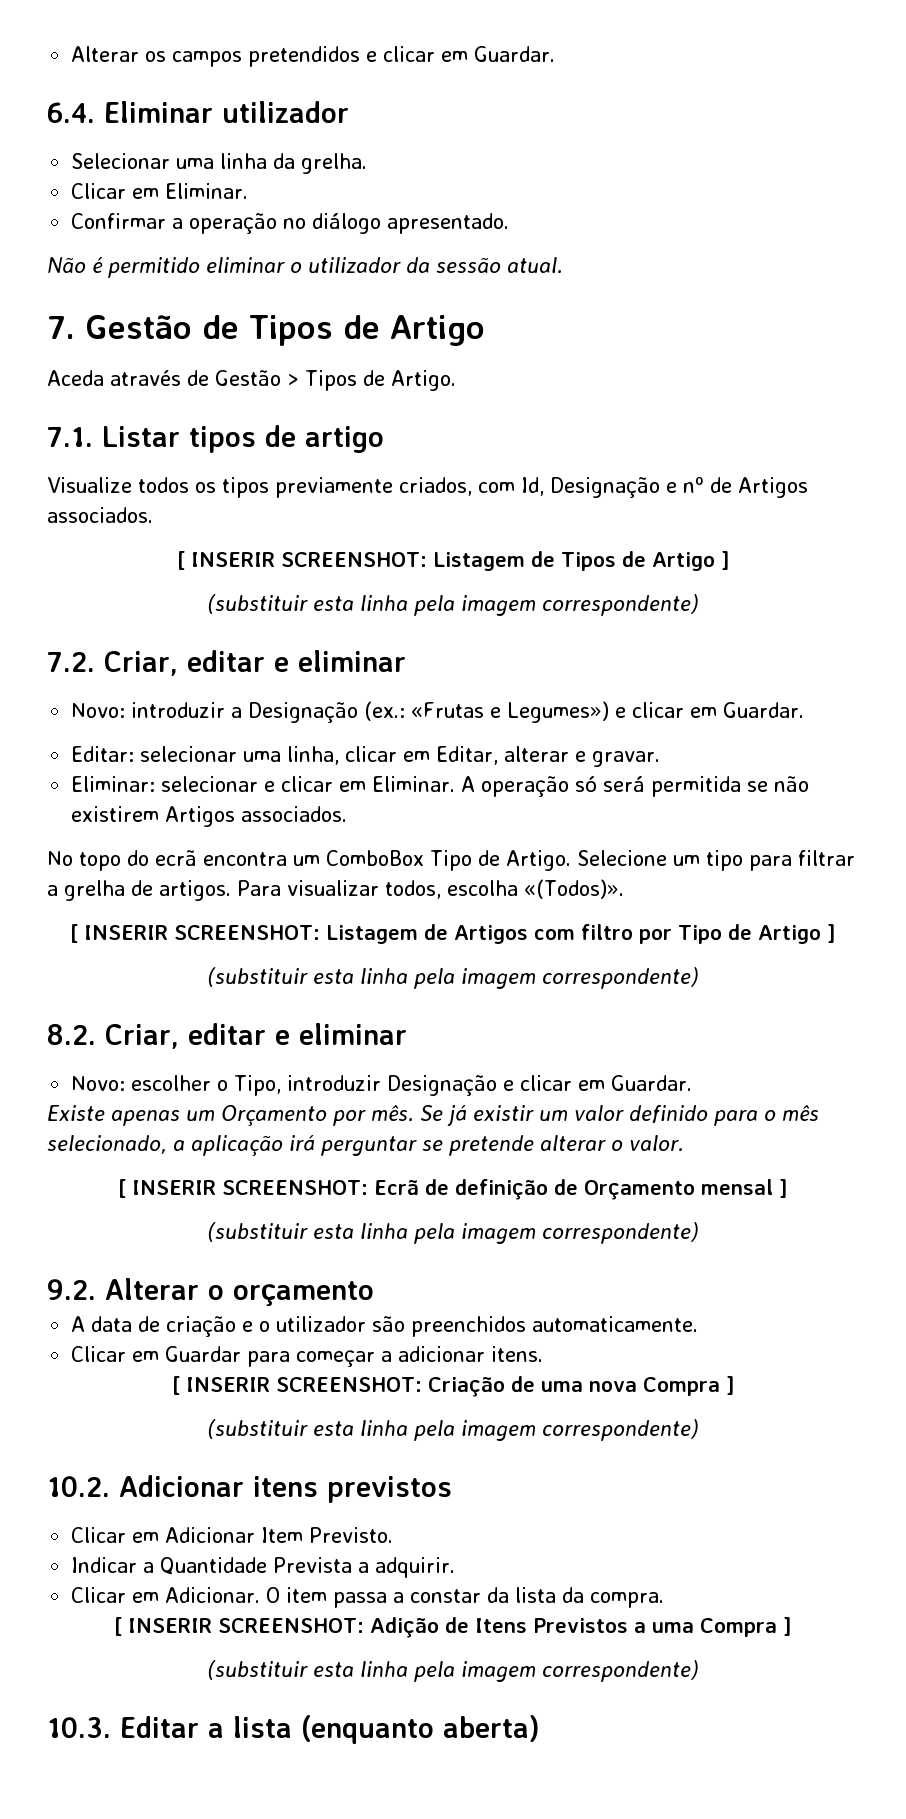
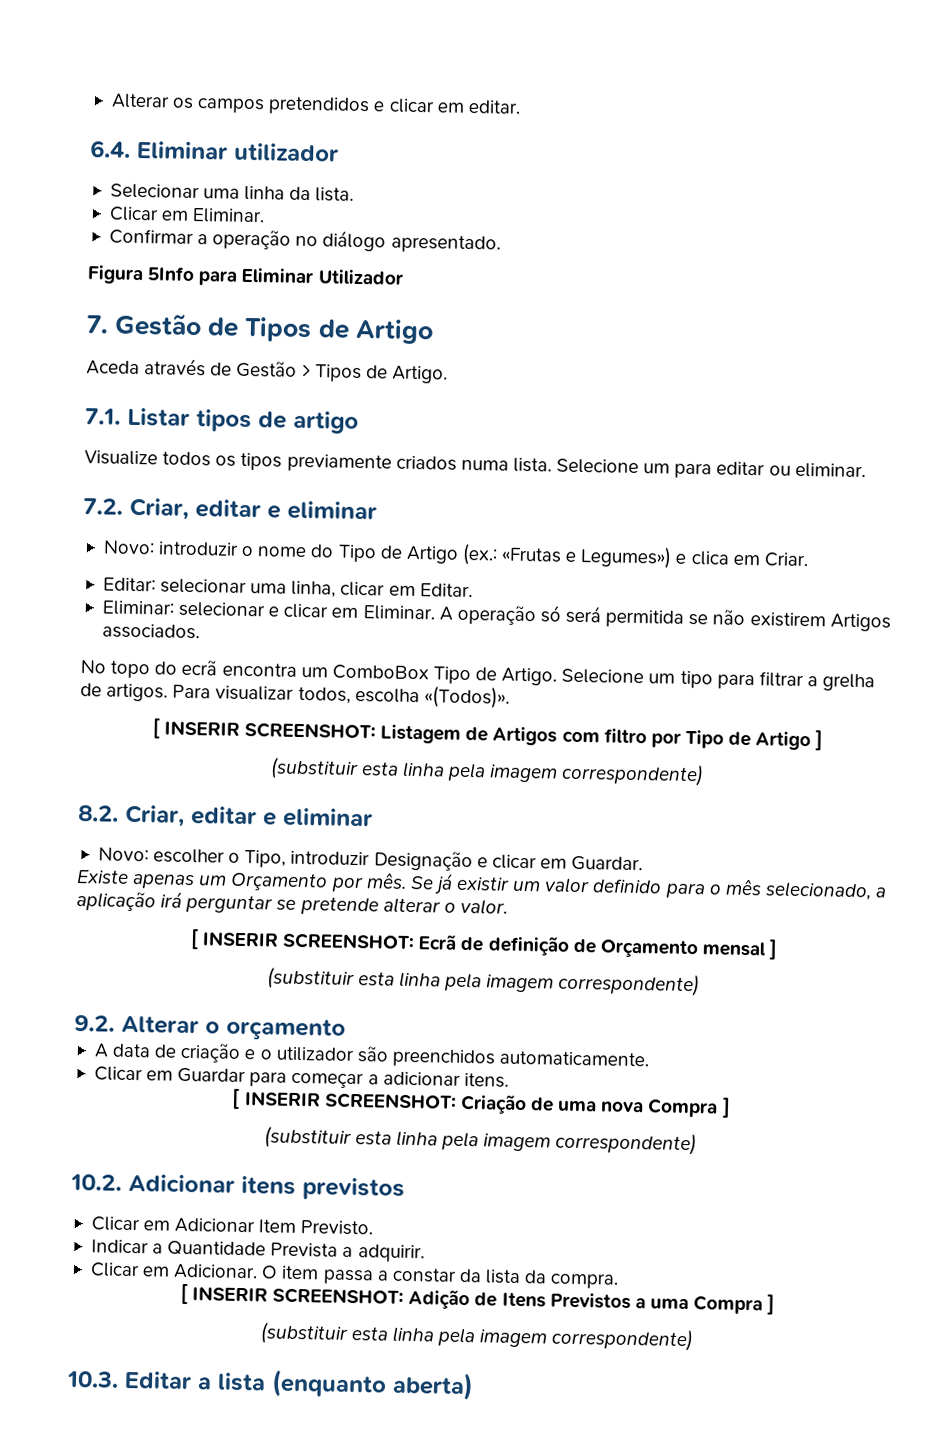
- Alterar os campos pretendidos e clicar em Guardar.
+ Alterar os campos pretendidos e clicar em editar.
- Selecionar uma linha da grelha.
+ Selecionar uma linha da lista.
- Não é permitido eliminar o utilizador da sessão atual.
+ Figura 5Info para Eliminar Utilizador
- Visualize todos os tipos previamente criados, com Id, Designação e nº de Artigos associados.
- [ INSERIR SCREENSHOT: Listagem de Tipos de Artigo ]
- (substituir esta linha pela imagem correspondente)
+ Visualize todos os tipos previamente criados numa lista. Selecione um para editar ou eliminar.
- Novo: introduzir a Designação (ex.: «Frutas e Legumes») e clicar em Guardar.
+ Novo: introduzir o nome do Tipo de Artigo (ex.: «Frutas e Legumes») e clica em Criar.
- Editar: selecionar uma linha, clicar em Editar, alterar e gravar.
+ Editar: selecionar uma linha, clicar em Editar.

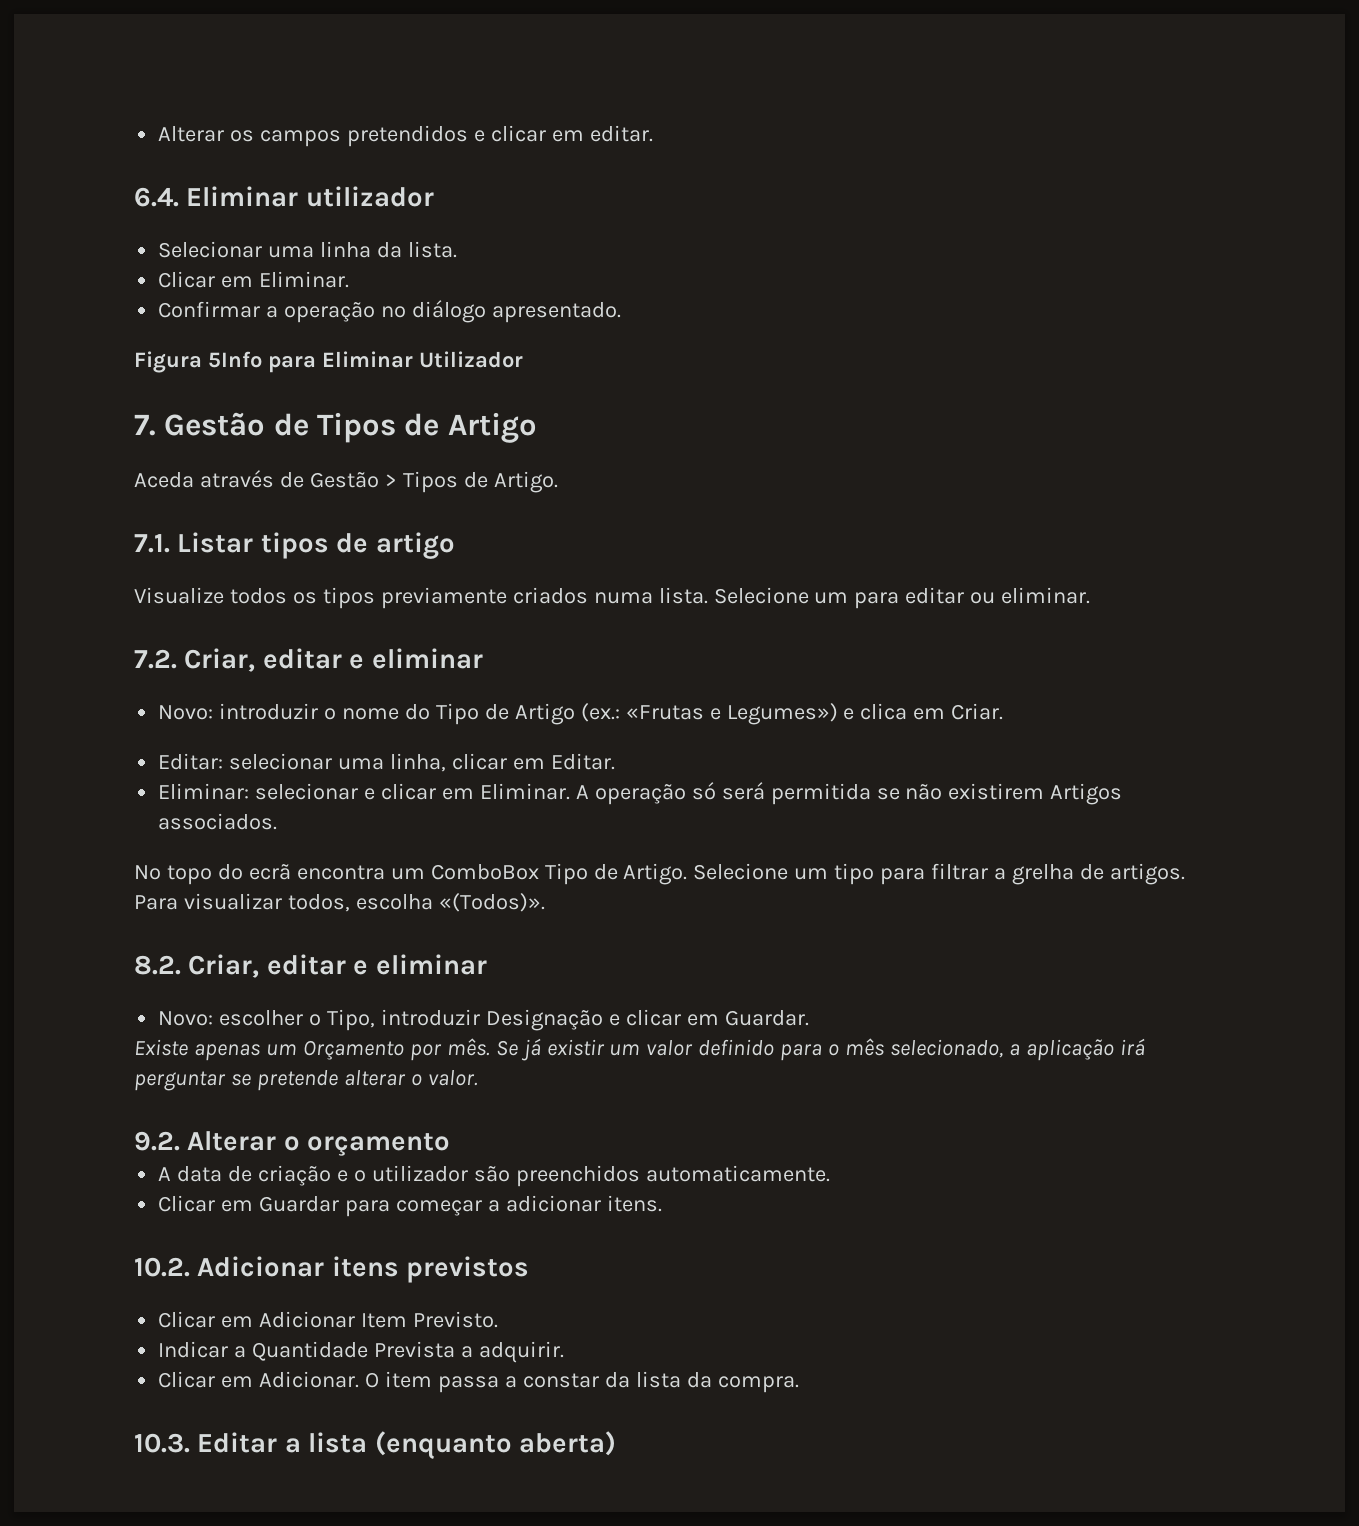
- [ INSERIR SCREENSHOT: Listagem de Artigos com filtro por Tipo de Artigo ]
- (substituir esta linha pela imagem correspondente)
- [ INSERIR SCREENSHOT: Ecrã de definição de Orçamento mensal ]
- (substituir esta linha pela imagem correspondente)
- [ INSERIR SCREENSHOT: Criação de uma nova Compra ]
- (substituir esta linha pela imagem correspondente)
- [ INSERIR SCREENSHOT: Adição de Itens Previstos a uma Compra ]
- (substituir esta linha pela imagem correspondente)

